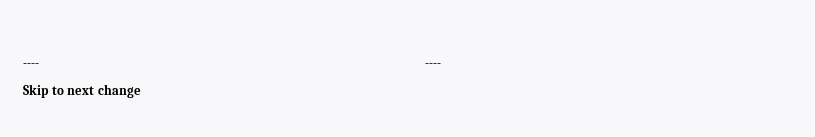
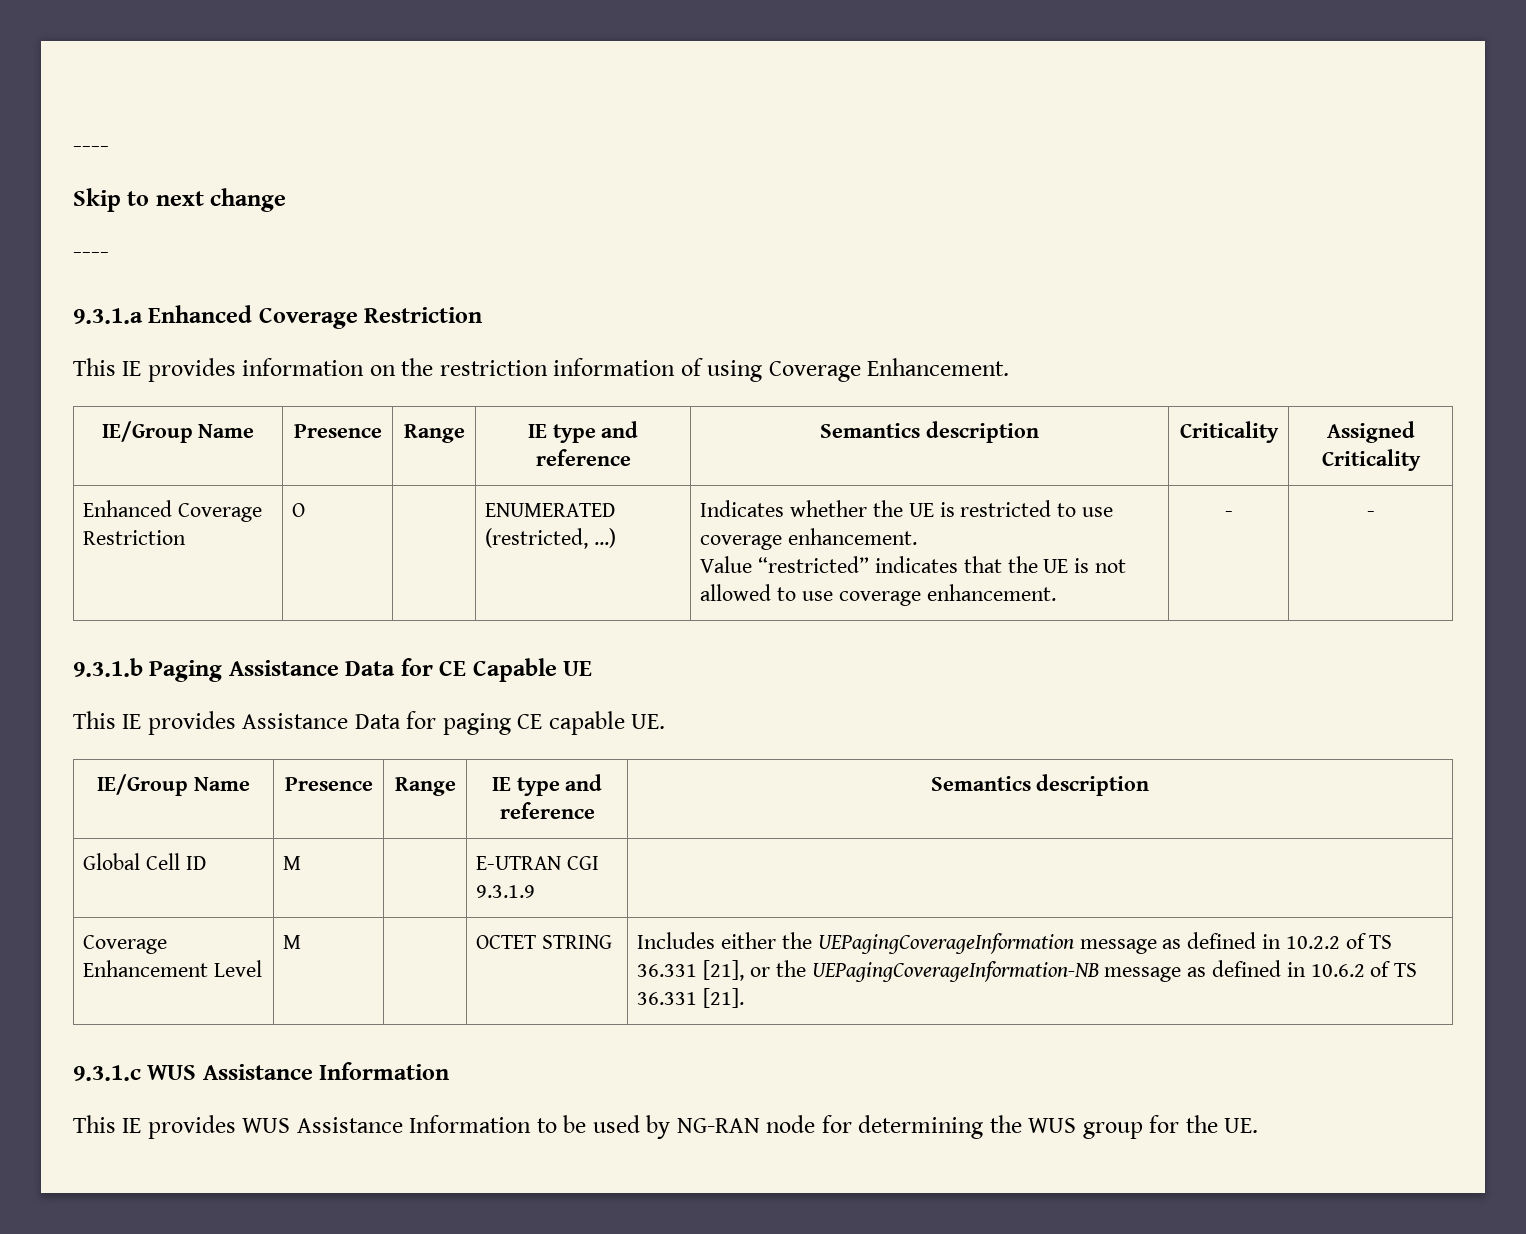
+ 9.3.1.a Enhanced Coverage Restriction
+ This IE provides information on the restriction information of using Coverage Enhancement.
+ IE/Group Name | Presence | Range | IE type and reference | Semantics description | Criticality | Assigned Criticality
+ Enhanced Coverage Restriction | O | | ENUMERATED (restricted, ...) | Indicates whether the UE is restricted to use coverage enhancement.
+ Value “restricted” indicates that the UE is not allowed to use coverage enhancement. | - | -
+ 9.3.1.b Paging Assistance Data for CE Capable UE
+ This IE provides Assistance Data for paging CE capable UE.
+ IE/Group Name | Presence | Range | IE type and reference | Semantics description
+ Global Cell ID | M | | E-UTRAN CGI 9.3.1.9 |
+ Coverage Enhancement Level | M | | OCTET STRING | Includes either the UEPagingCoverageInformation message as defined in 10.2.2 of TS 36.331 [21], or the UEPagingCoverageInformation-NB message as defined in 10.6.2 of TS 36.331 [21].
+ 9.3.1.c WUS Assistance Information
+ This IE provides WUS Assistance Information to be used by NG-RAN node for determining the WUS group for the UE.

